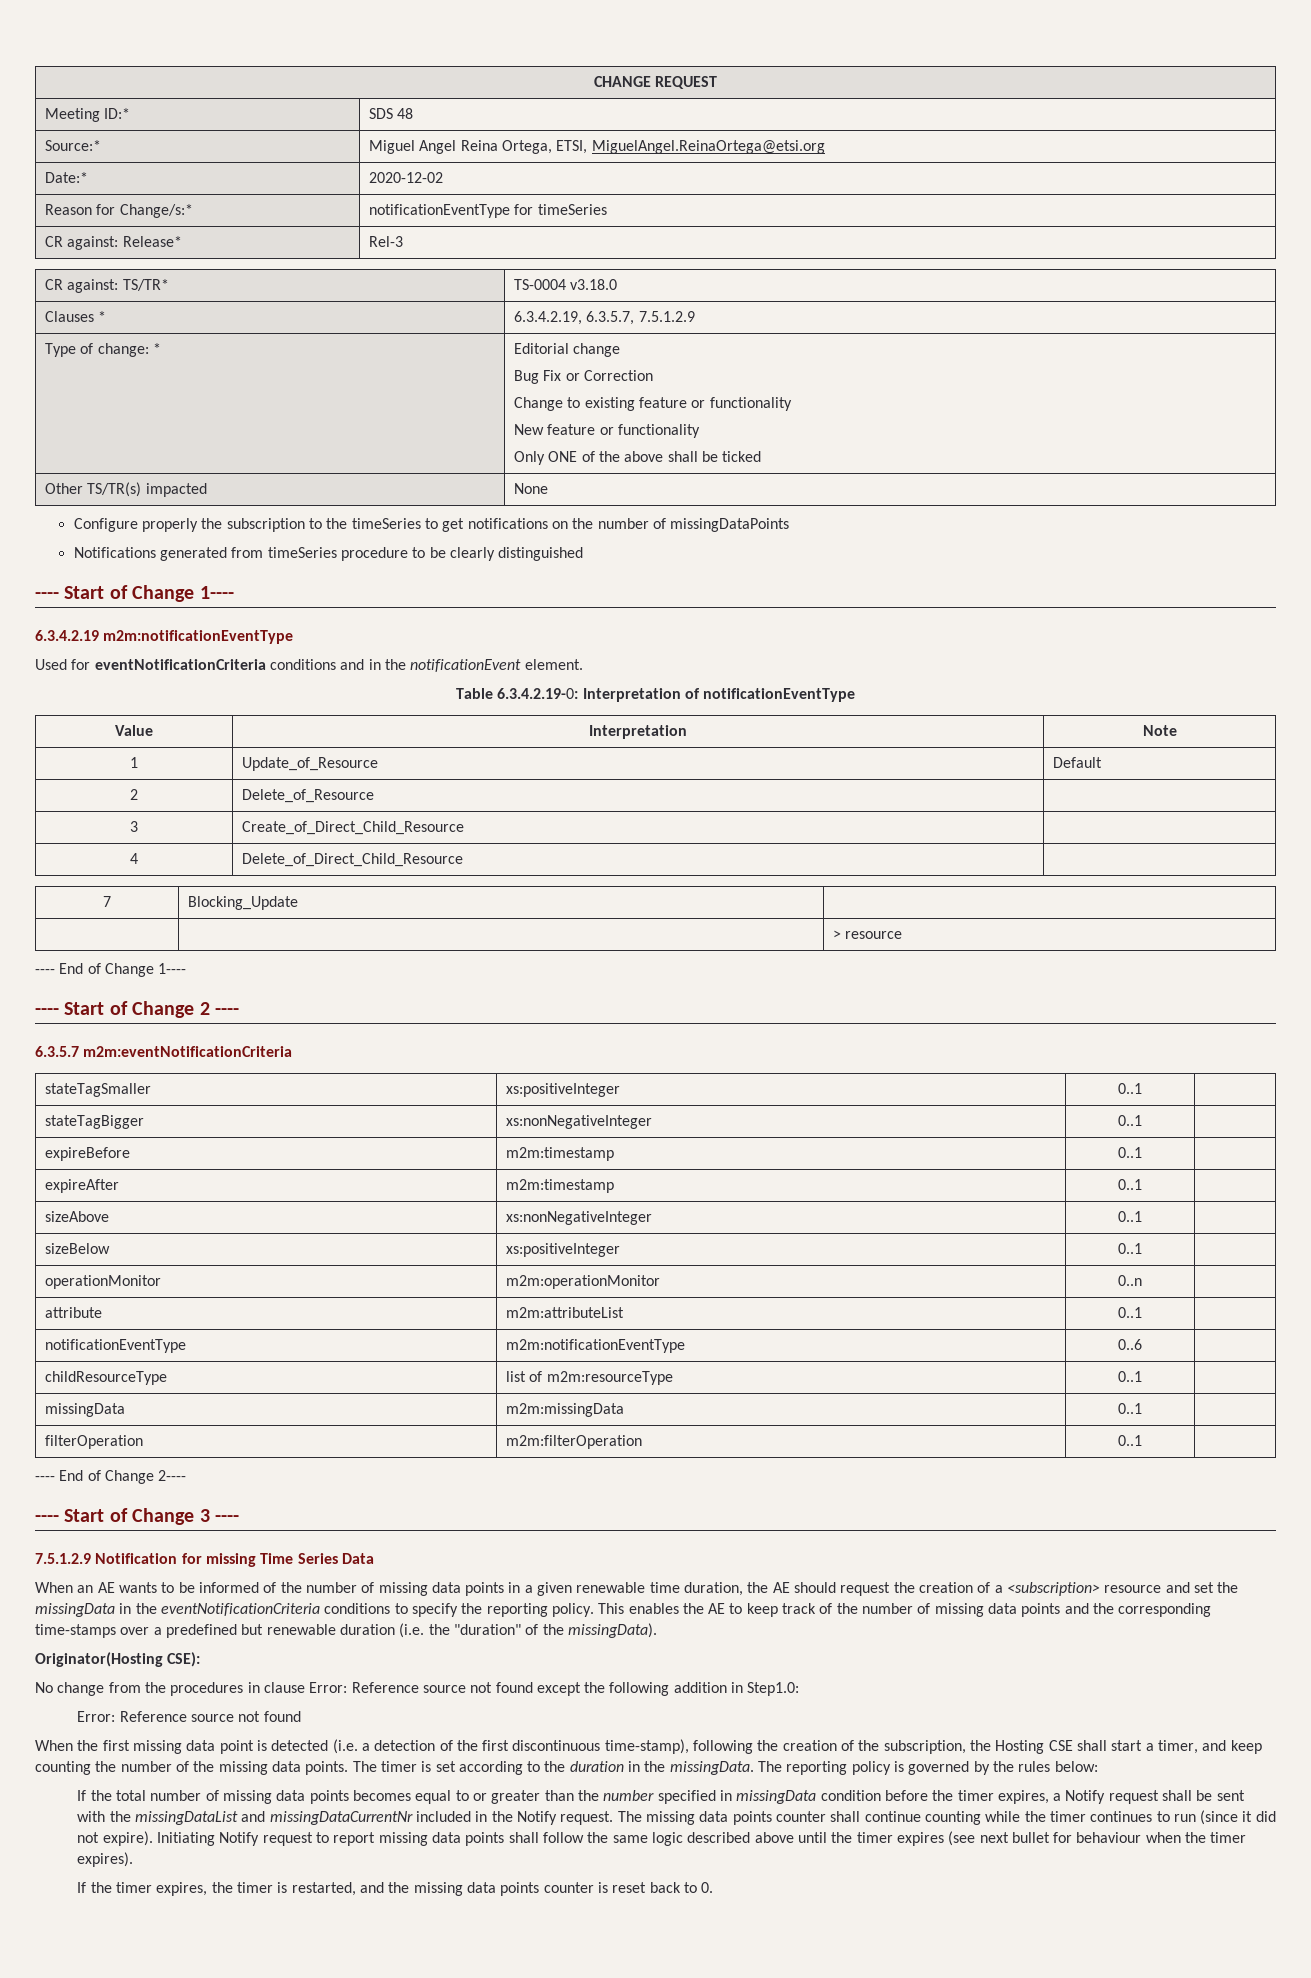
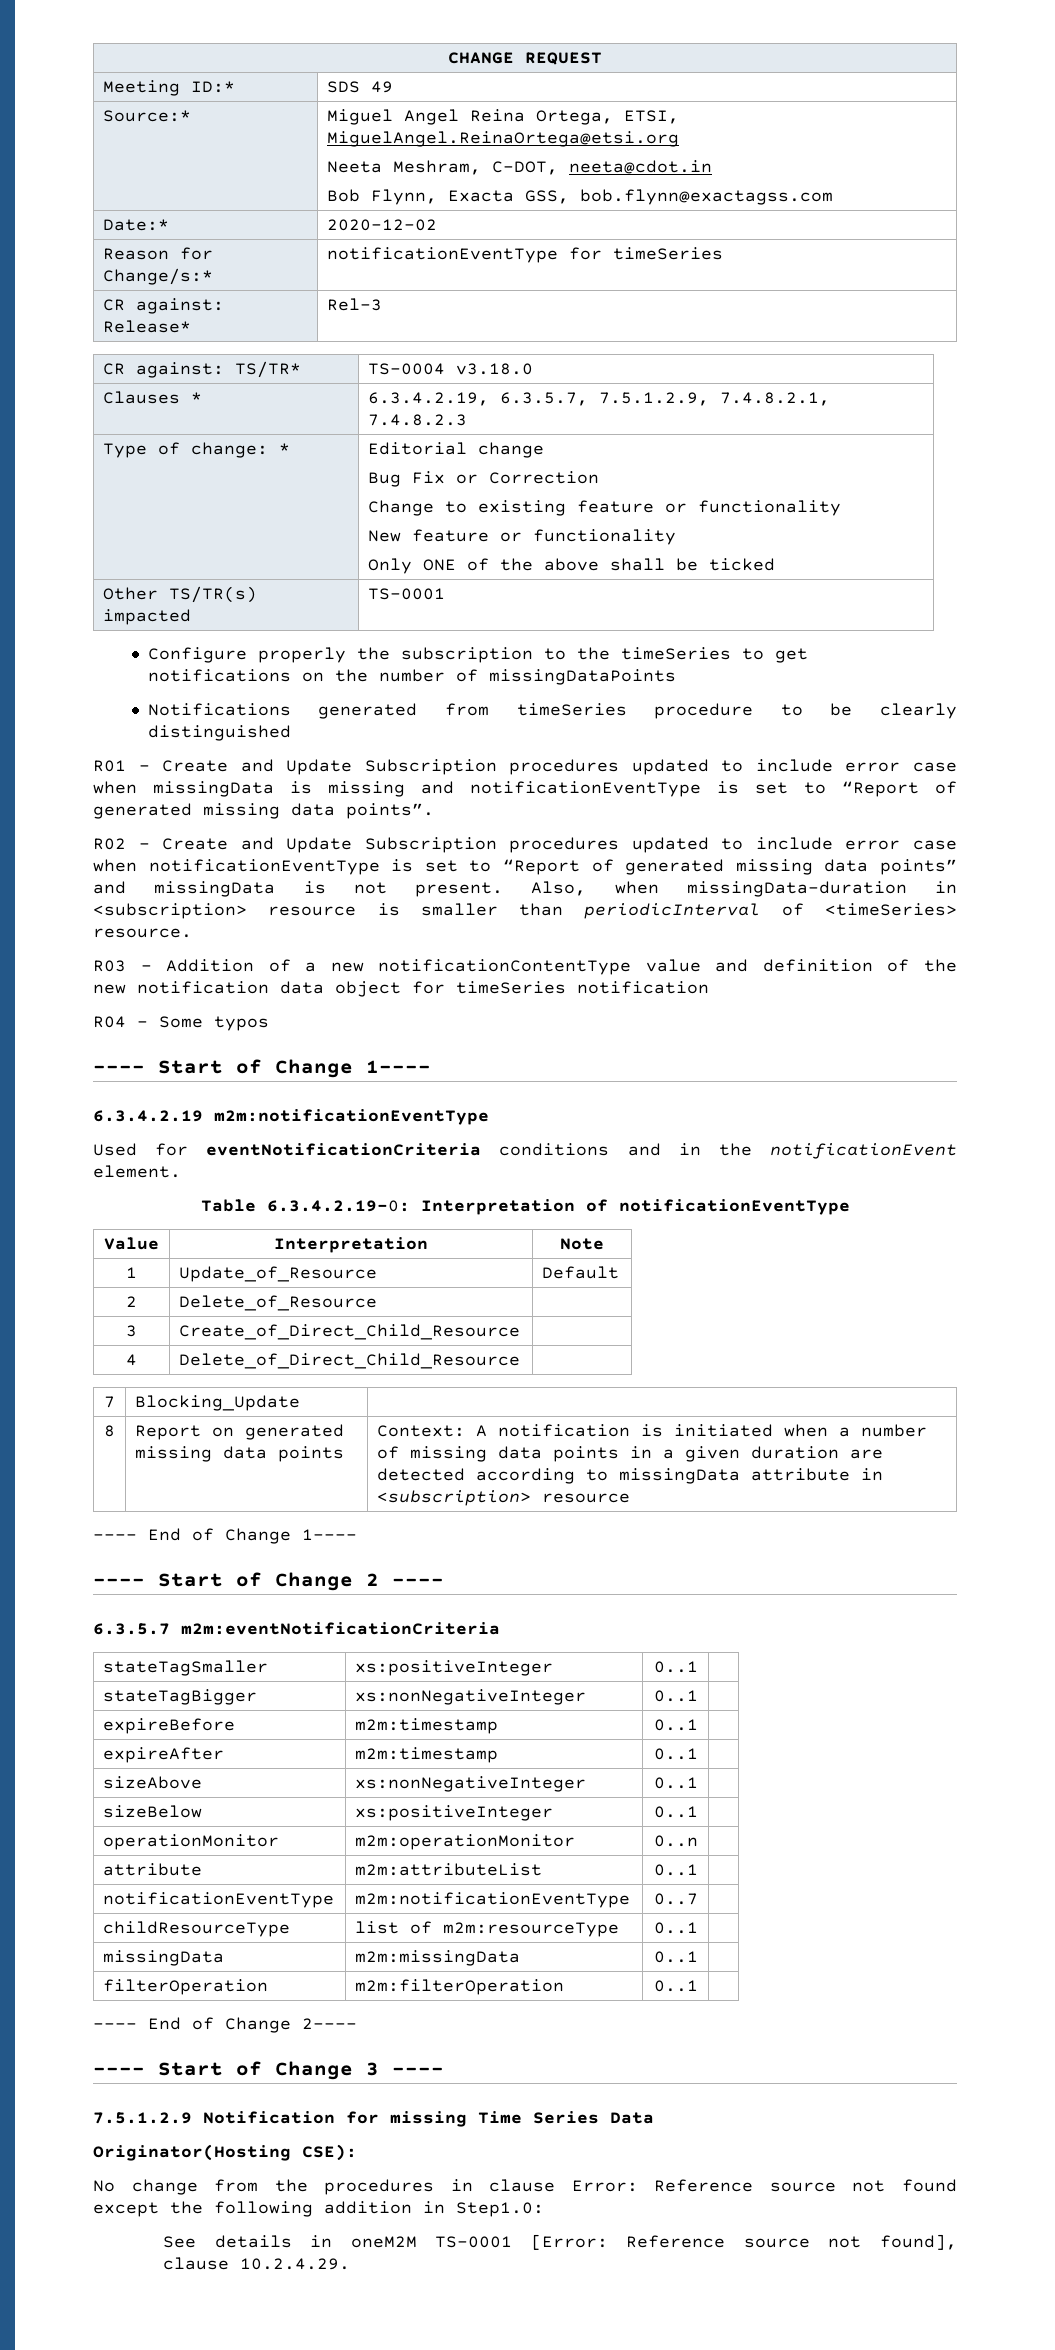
- Meeting ID:* | SDS 48
+ Meeting ID:* | SDS 49
  Source:* | Miguel Angel Reina Ortega, ETSI, MiguelAngel.ReinaOrtega@etsi.org
+ Neeta Meshram, C-DOT, neeta@cdot.in
+ Bob Flynn, Exacta GSS, bob.flynn@exactagss.com
- Clauses * | 6.3.4.2.19, 6.3.5.7, 7.5.1.2.9
+ Clauses * | 6.3.4.2.19, 6.3.5.7, 7.5.1.2.9, 7.4.8.2.1, 7.4.8.2.3
- Other TS/TR(s) impacted | None
+ Other TS/TR(s) impacted | TS-0001
+ R01 – Create and Update Subscription procedures updated to include error case when missingData is missing and notificationEventType is set to “Report of generated missing data points”.
+ R02 - Create and Update Subscription procedures updated to include error case when notificationEventType is set to “Report of generated missing data points” and missingData is not present. Also, when missingData-duration in <subscription> resource is smaller than periodicInterval of <timeSeries> resource.
+ R03 – Addition of a new notificationContentType value and definition of the new notification data object for timeSeries notification
+ R04 – Some typos
- | | > resource
+ 8 | Report on generated missing data points | Context: A notification is initiated when a number of missing data points in a given duration are detected according to missingData attribute in <subscription> resource
- notificationEventType | m2m:notificationEventType | 0..6 |
+ notificationEventType | m2m:notificationEventType | 0..7 |
- When an AE wants to be informed of the number of missing data points in a given renewable time duration, the AE should request the creation of a <subscription> resource and set the missingData in the eventNotificationCriteria conditions to specify the reporting policy. This enables the AE to keep track of the number of missing data points and the corresponding time-stamps over a predefined but renewable duration (i.e. the "duration" of the missingData).
  No change from the procedures in clause Error: Reference source not found except the following addition in Step1.0:
- Error: Reference source not found
- When the first missing data point is detected (i.e. a detection of the first discontinuous time-stamp), following the creation of the subscription, the Hosting CSE shall start a timer, and keep counting the number of the missing data points. The timer is set according to the duration in the missingData. The reporting policy is governed by the rules below:
- If the total number of missing data points becomes equal to or greater than the number specified in missingData condition before the timer expires, a Notify request shall be sent with the missingDataList and missingDataCurrentNr included in the Notify request. The missing data points counter shall continue counting while the timer continues to run (since it did not expire). Initiating Notify request to report missing data points shall follow the same logic described above until the timer expires (see next bullet for behaviour when the timer expires).
- If the timer expires, the timer is restarted, and the missing data points counter is reset back to 0.
+ See details in oneM2M TS-0001 [Error: Reference source not found], clause 10.2.4.29.

